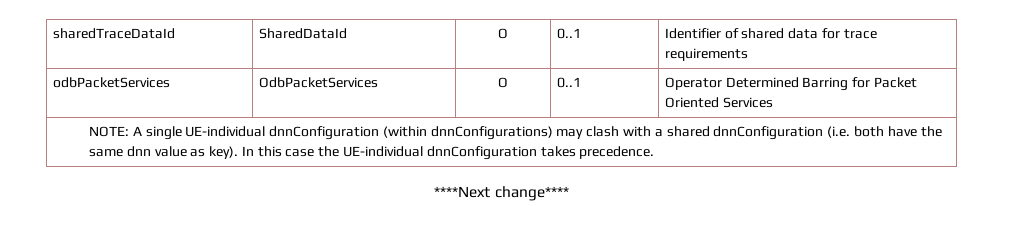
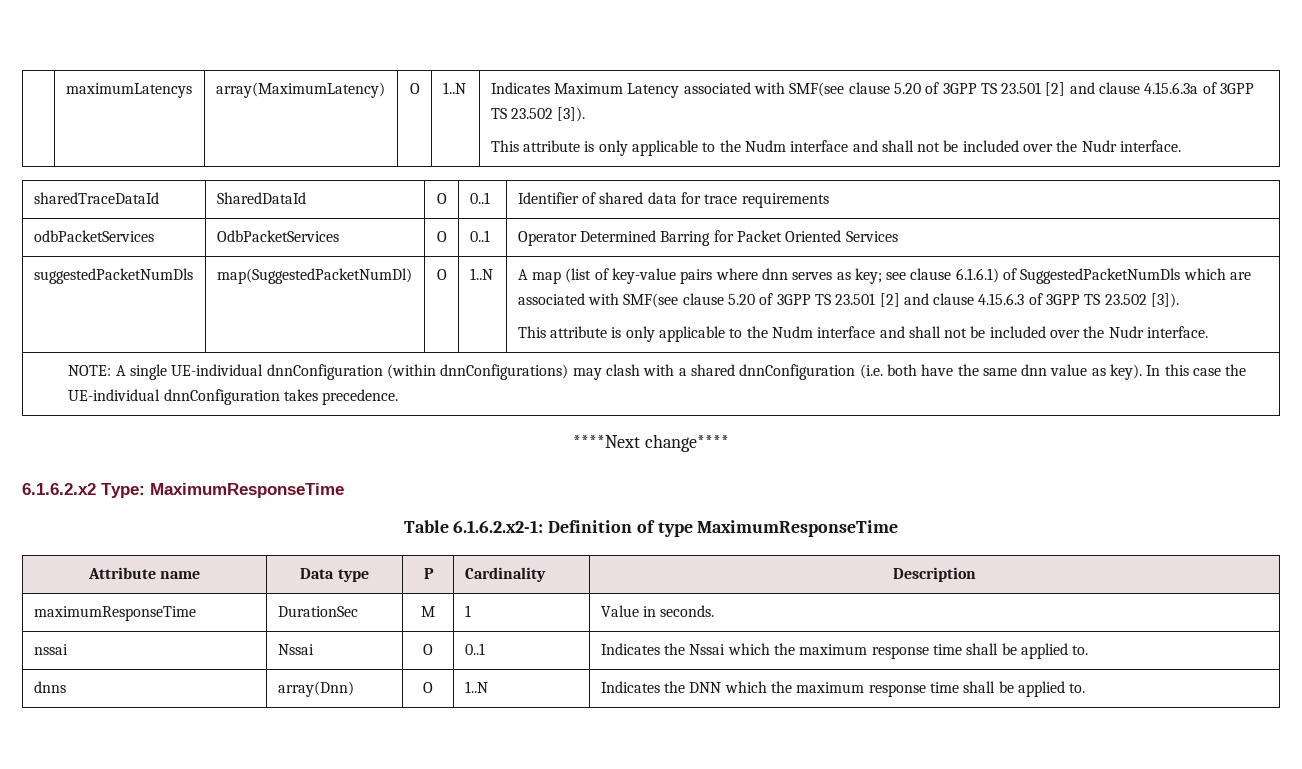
+ maximumLatencys | array(MaximumLatency) | O | 1..N | Indicates Maximum Latency associated with SMF(see clause 5.20 of 3GPP TS 23.501 [2] and clause 4.15.6.3a of 3GPP TS 23.502 [3]).
+ This attribute is only applicable to the Nudm interface and shall not be included over the Nudr interface.
+ suggestedPacketNumDls | map(SuggestedPacketNumDl) | O | 1..N | A map (list of key-value pairs where dnn serves as key; see clause 6.1.6.1) of SuggestedPacketNumDls which are associated with SMF(see clause 5.20 of 3GPP TS 23.501 [2] and clause 4.15.6.3 of 3GPP TS 23.502 [3]).
+ This attribute is only applicable to the Nudm interface and shall not be included over the Nudr interface.
+ 6.1.6.2.x2 Type: MaximumResponseTime
+ Table 6.1.6.2.x2-1: Definition of type MaximumResponseTime
+ Attribute name | Data type | P | Cardinality | Description
+ maximumResponseTime | DurationSec | M | 1 | Value in seconds.
+ nssai | Nssai | O | 0..1 | Indicates the Nssai which the maximum response time shall be applied to.
+ dnns | array(Dnn) | O | 1..N | Indicates the DNN which the maximum response time shall be applied to.

